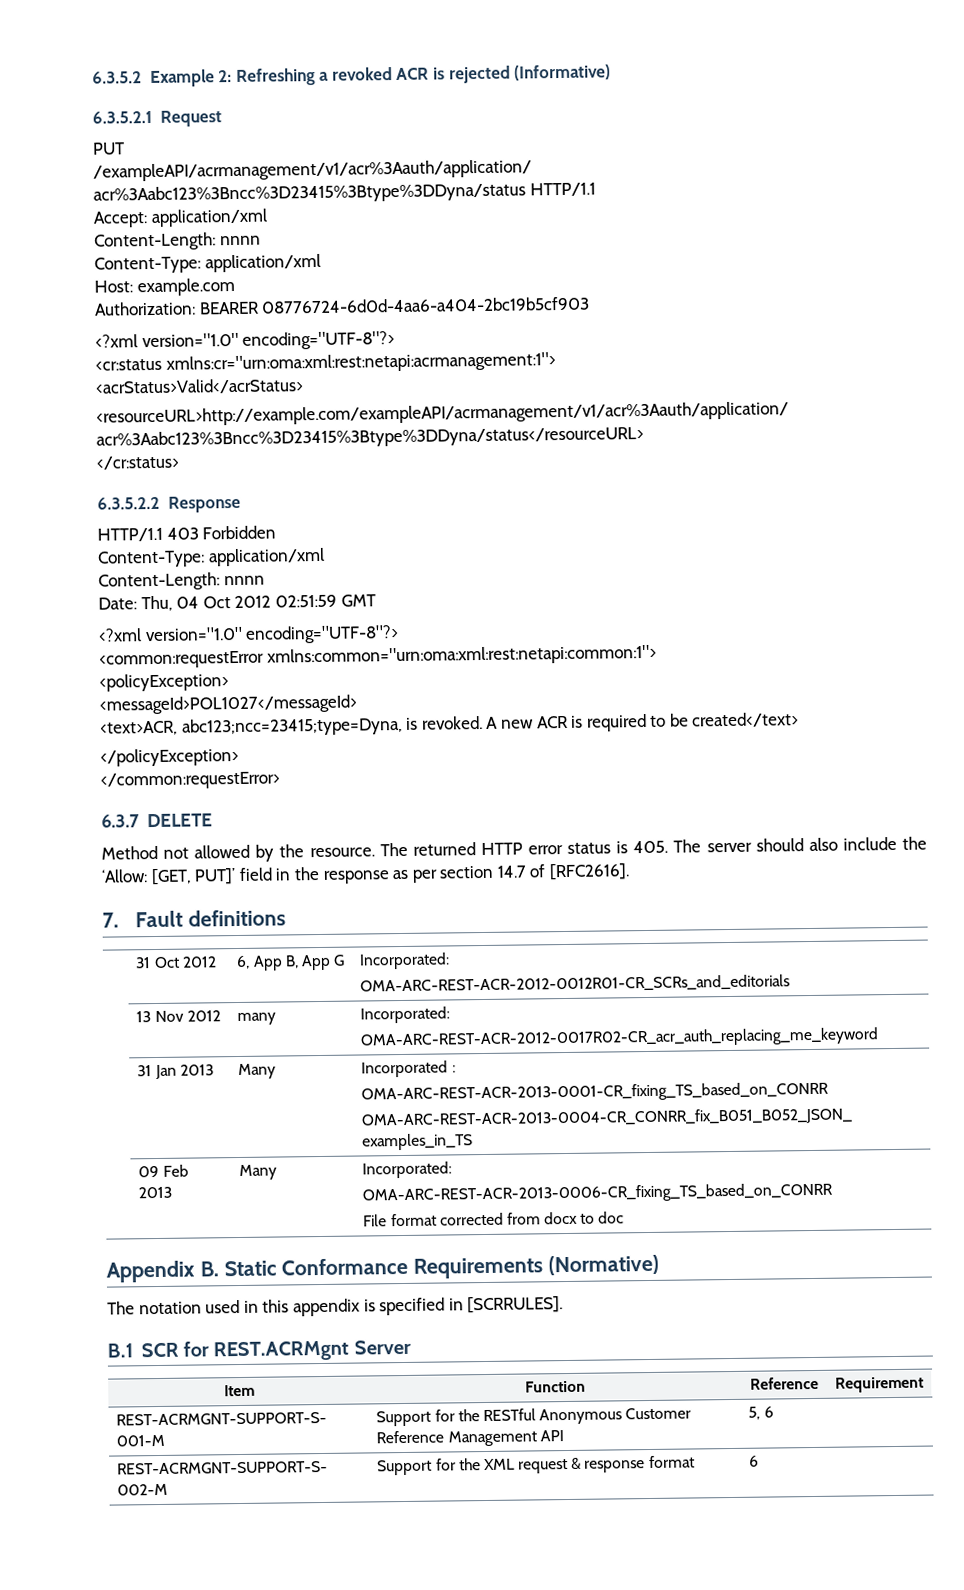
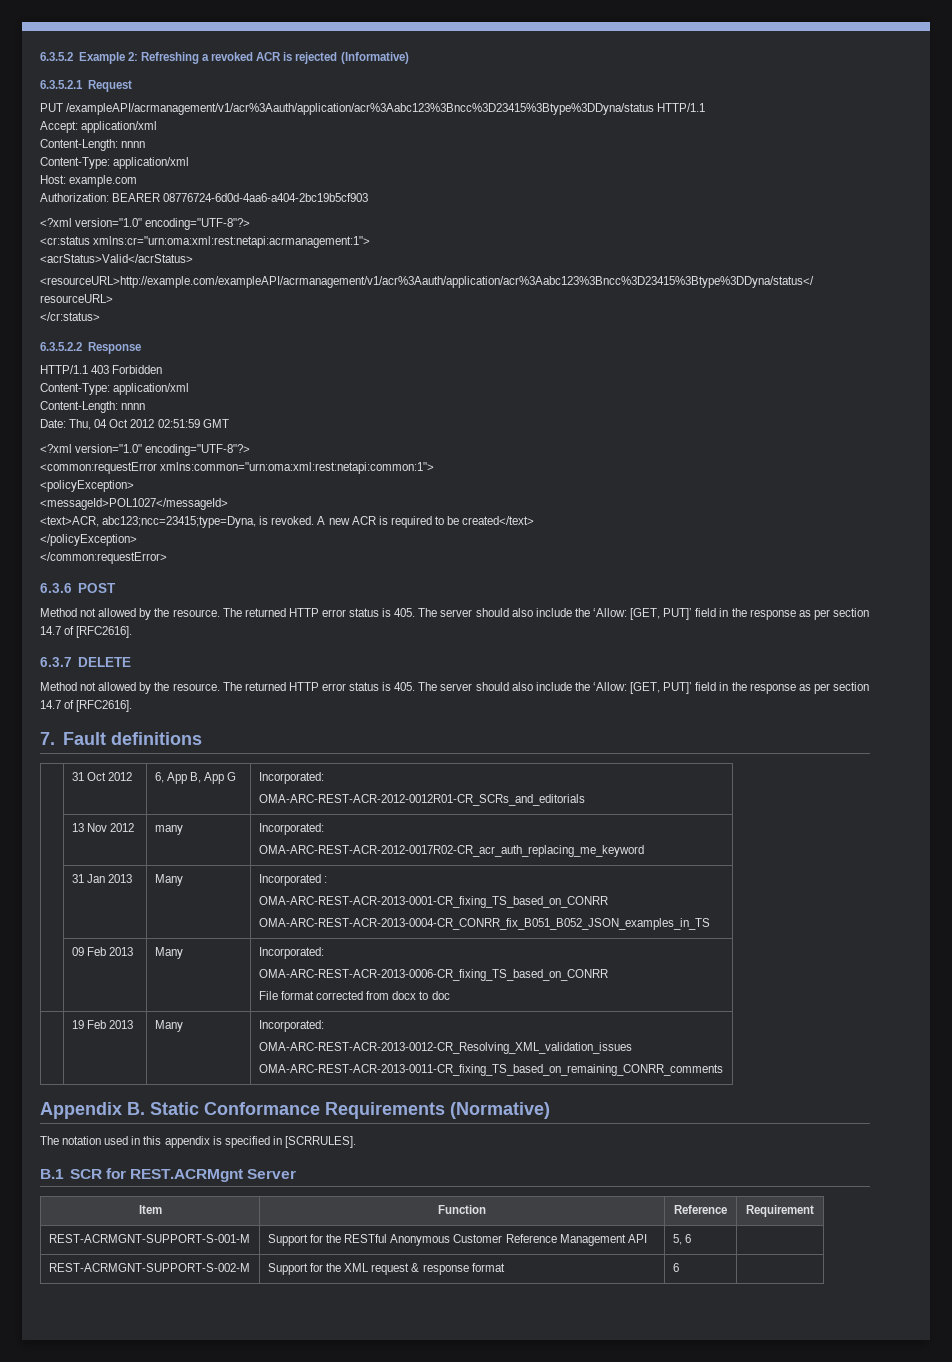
+ 6.3.6 POST
+ Method not allowed by the resource. The returned HTTP error status is 405. The server should also include the ‘Allow: [GET, PUT]’ field in the response as per section 14.7 of [RFC2616].
+ | 19 Feb 2013 | Many | Incorporated:
+ OMA-ARC-REST-ACR-2013-0012-CR_Resolving_XML_validation_issues
+ OMA-ARC-REST-ACR-2013-0011-CR_fixing_TS_based_on_remaining_CONRR_comments

